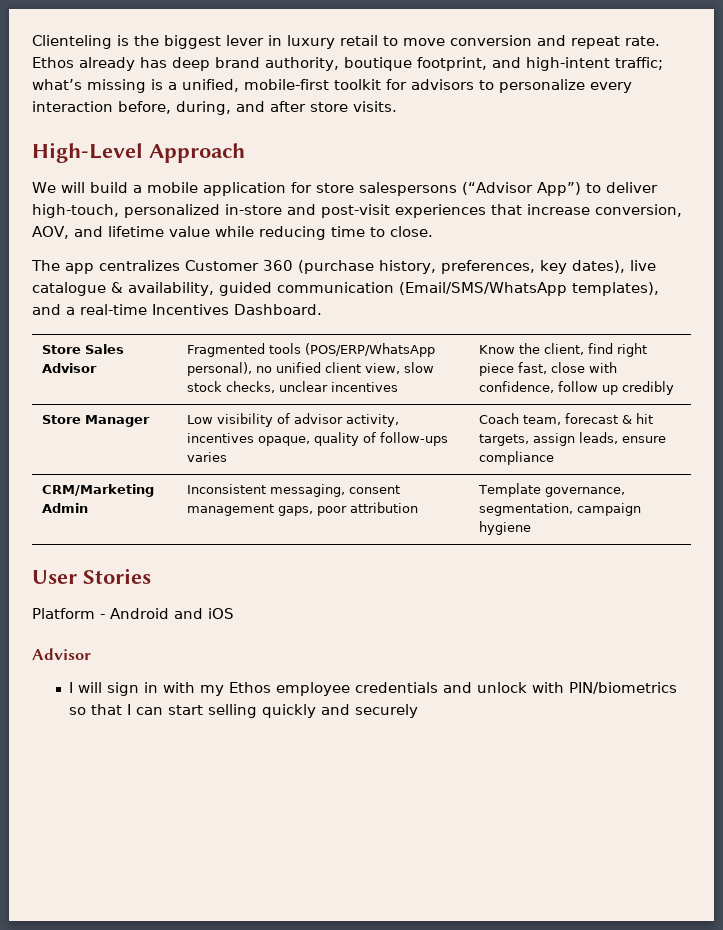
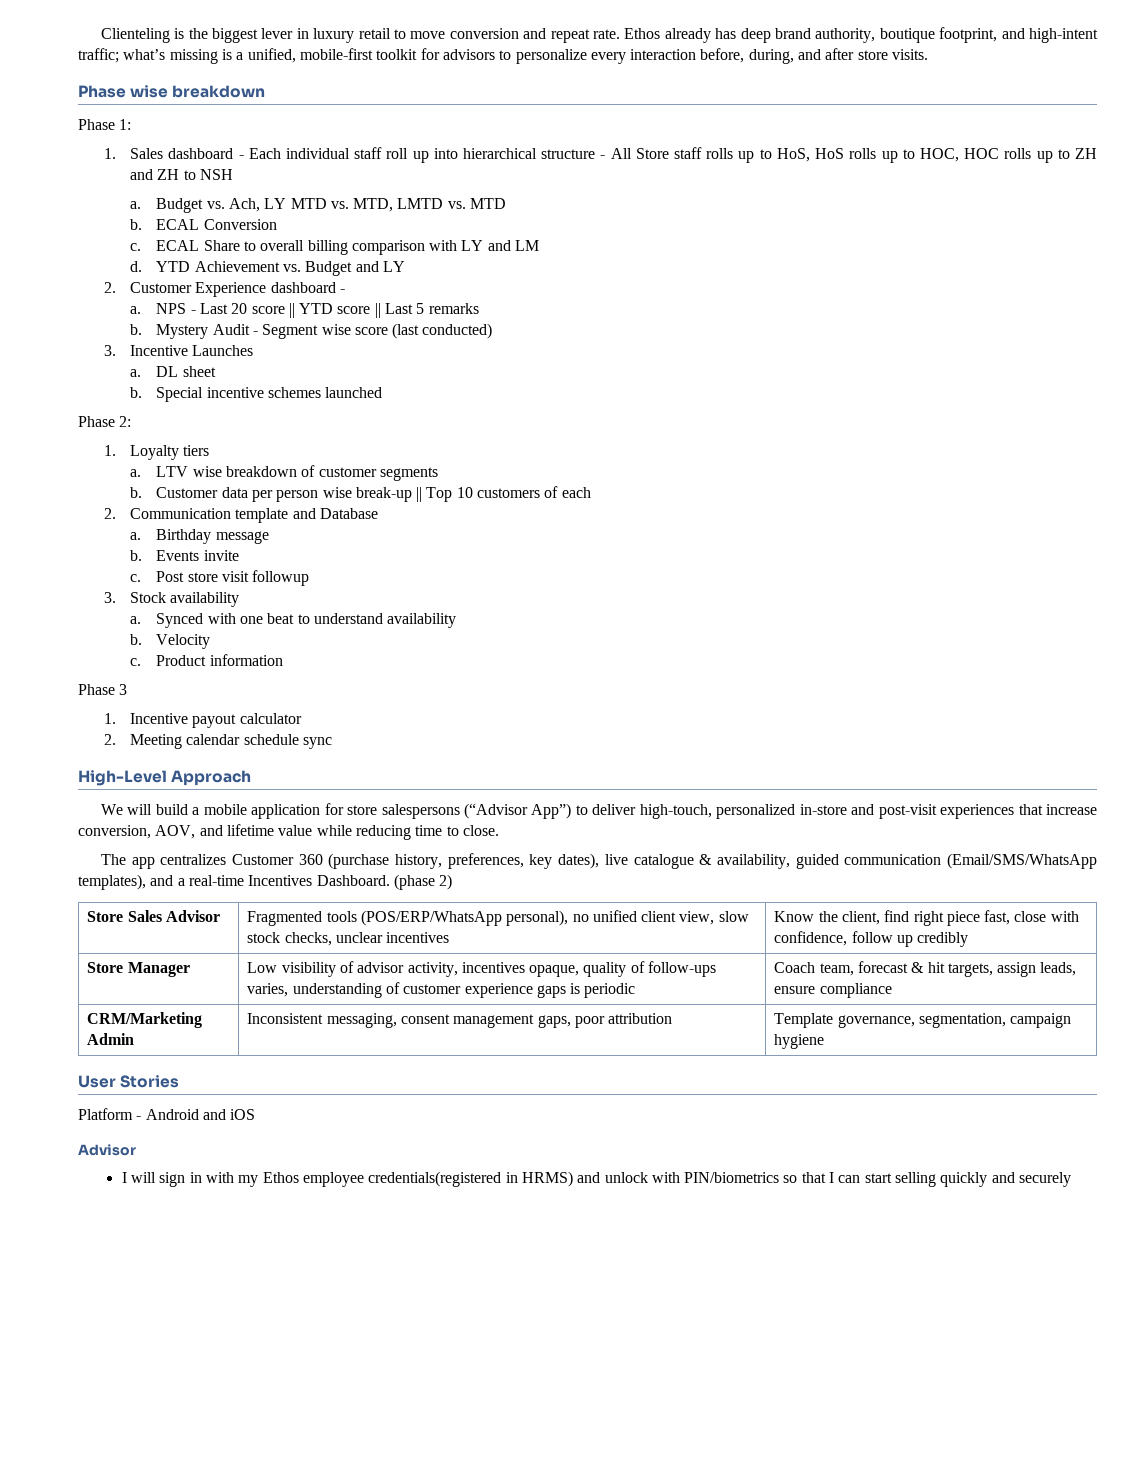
+ Phase wise breakdown
+ Phase 1:
+ 1. Sales dashboard - Each individual staff roll up into hierarchical structure - All Store staff rolls up to HoS, HoS rolls up to HOC, HOC rolls up to ZH and ZH to NSH
+ a. Budget vs. Ach, LY MTD vs. MTD, LMTD vs. MTD
+ b. ECAL Conversion
+ c. ECAL Share to overall billing comparison with LY and LM
+ d. YTD Achievement vs. Budget and LY
+ 2. Customer Experience dashboard -
+ a. NPS - Last 20 score || YTD score || Last 5 remarks
+ b. Mystery Audit - Segment wise score (last conducted)
+ 3. Incentive Launches
+ a. DL sheet
+ b. Special incentive schemes launched
+ Phase 2:
+ 1. Loyalty tiers
+ a. LTV wise breakdown of customer segments
+ b. Customer data per person wise break-up || Top 10 customers of each
+ 2. Communication template and Database
+ a. Birthday message
+ b. Events invite
+ c. Post store visit followup
+ 3. Stock availability
+ a. Synced with one beat to understand availability
+ b. Velocity
+ c. Product information
+ Phase 3
+ 1. Incentive payout calculator
+ 2. Meeting calendar schedule sync
+ (phase 2)
- Store Manager | Low visibility of advisor activity, incentives opaque, quality of follow‑ups varies | Coach team, forecast & hit targets, assign leads, ensure compliance
+ Store Manager | Low visibility of advisor activity, incentives opaque, quality of follow‑ups varies, understanding of customer experience gaps is periodic | Coach team, forecast & hit targets, assign leads, ensure compliance
- I will sign in with my Ethos employee credentials and unlock with PIN/biometrics so that I can start selling quickly and securely
+ I will sign in with my Ethos employee credentials(registered in HRMS) and unlock with PIN/biometrics so that I can start selling quickly and securely

